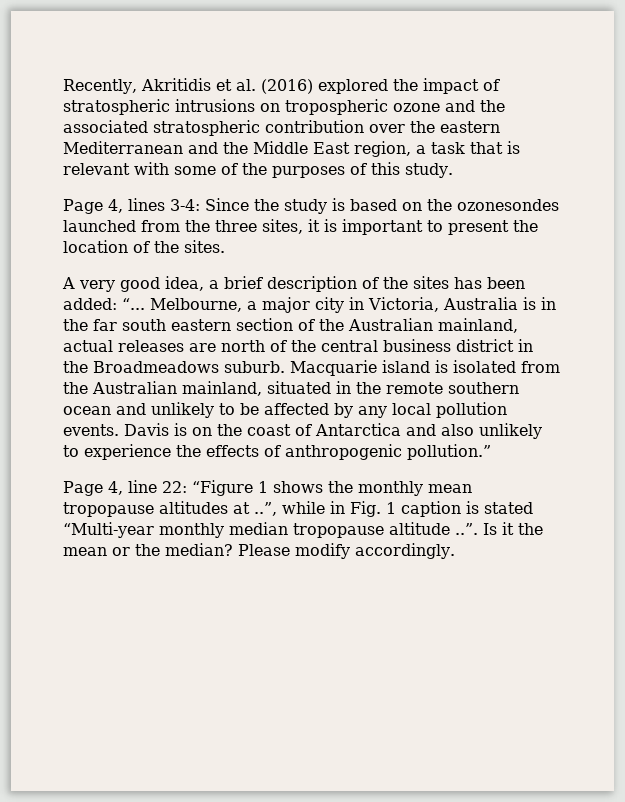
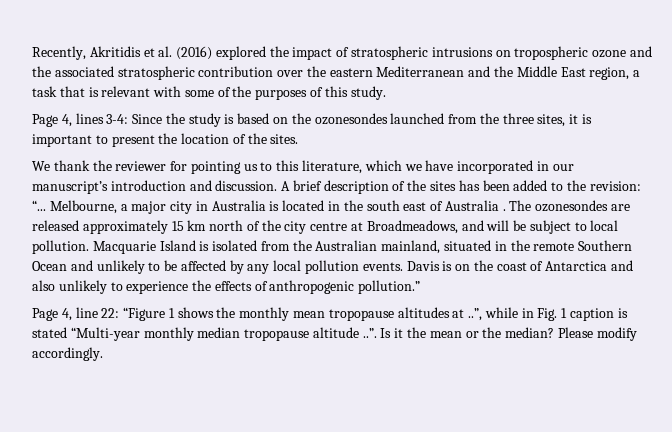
- A very good idea, a brief description of the sites has been added: “...
+ We thank the reviewer for pointing us to this literature, which we have incorporated in our manuscript’s introduction and discussion. A brief description of the sites has been added to the revision: “...
- Melbourne, a major city in Victoria, Australia is in the far south eastern section of the Australian mainland, actual releases are north of the central business district in the Broadmeadows suburb. Macquarie island is isolated from the Australian mainland, situated in the remote southern ocean and unlikely to be affected by any local pollution events.
+ Melbourne, a major city in Australia is located in the south east of Australia . The ozonesondes are released approximately 15 km north of the city centre at Broadmeadows, and will be subject to local pollution. Macquarie Island is isolated from the Australian mainland, situated in the remote Southern Ocean and unlikely to be affected by any local pollution events.

